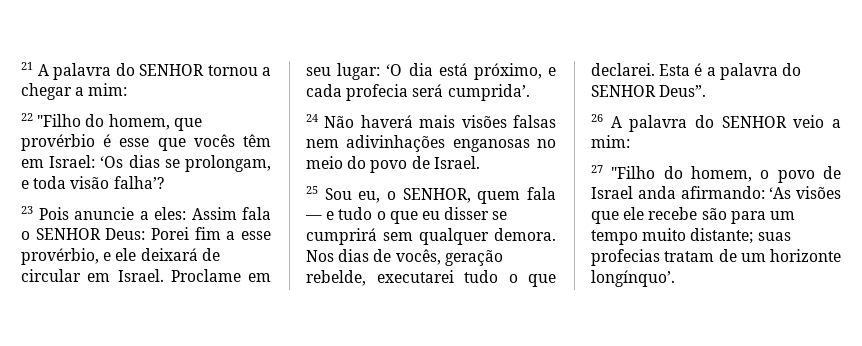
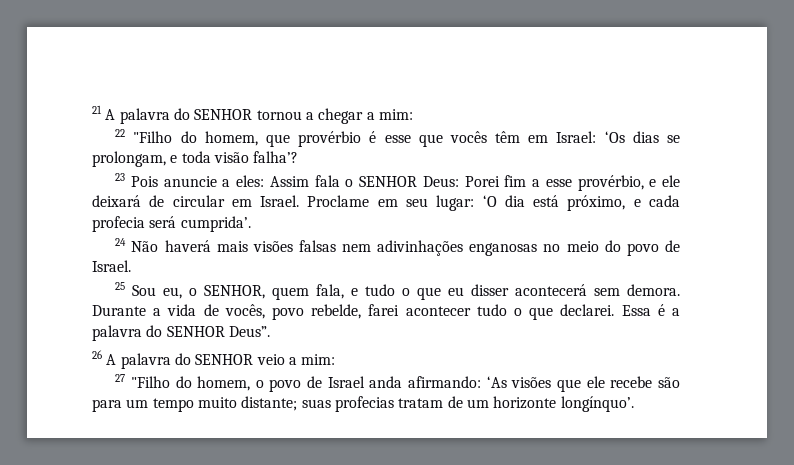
- 25 Sou eu, o SENHOR, quem fala — e tudo o que eu disser se cumprirá sem qualquer demora. Nos dias de vocês, geração rebelde, executarei tudo o que declarei.
+ 25 Sou eu, o SENHOR, quem fala, e tudo o que eu disser acontecerá sem demora. Durante a vida de vocês, povo rebelde, farei acontecer tudo o que declarei.
- Esta é a palavra do SENHOR Deus”.
+ Essa é a palavra do SENHOR Deus”.

